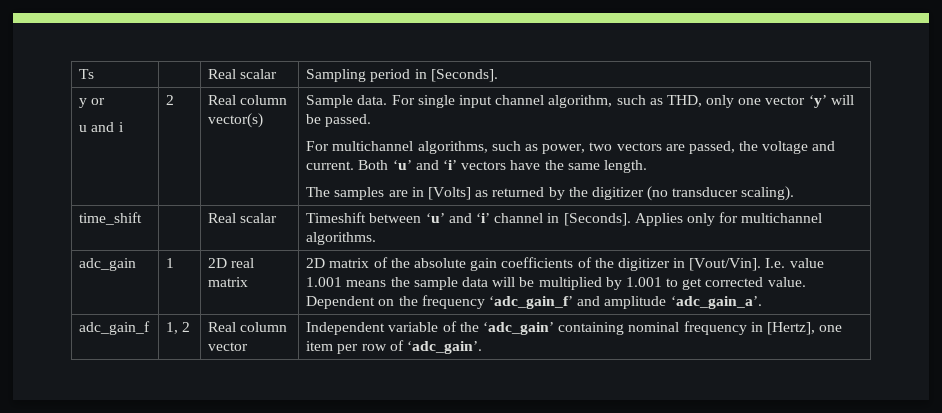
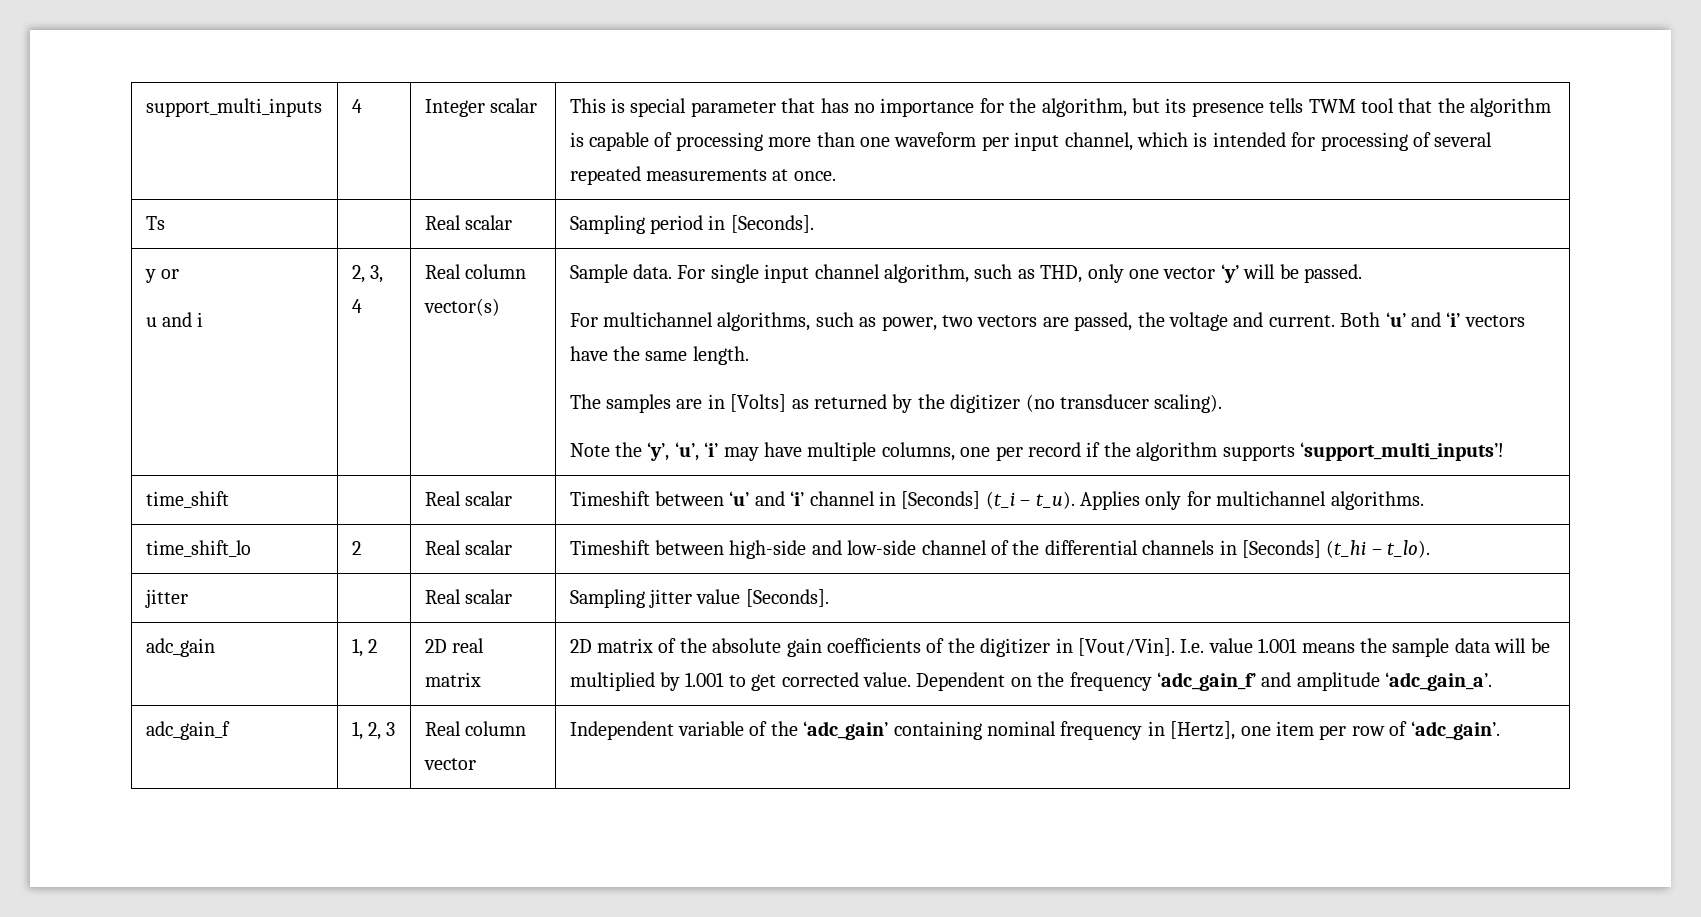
+ support_multi_inputs | 4 | Integer scalar | This is special parameter that has no importance for the algorithm, but its presence tells TWM tool that the algorithm is capable of processing more than one waveform per input channel, which is intended for processing of several repeated measurements at once.
- u and i | 2
+ u and i | 2, 3, 4
+ Note the ‘y’, ‘u’, ‘i’ may have multiple columns, one per record if the algorithm supports ‘support_multi_inputs’!
- time_shift | | Real scalar | Timeshift between ‘u’ and ‘i’ channel in [Seconds]. Applies only for multichannel algorithms.
+ time_shift | | Real scalar | Timeshift between ‘u’ and ‘i’ channel in [Seconds] (t_i – t_u). Applies only for multichannel algorithms.
+ time_shift_lo | 2 | Real scalar | Timeshift between high-side and low-side channel of the differential channels in [Seconds] (t_hi – t_lo).
+ jitter | | Real scalar | Sampling jitter value [Seconds].
- adc_gain | 1
+ adc_gain | 1, 2
- adc_gain_f | 1, 2 | Real column vector | Independent variable of the ‘adc_gain’ containing nominal frequency in [Hertz], one item per row of ‘adc_gain’.
+ adc_gain_f | 1, 2, 3 | Real column vector | Independent variable of the ‘adc_gain’ containing nominal frequency in [Hertz], one item per row of ‘adc_gain’.

